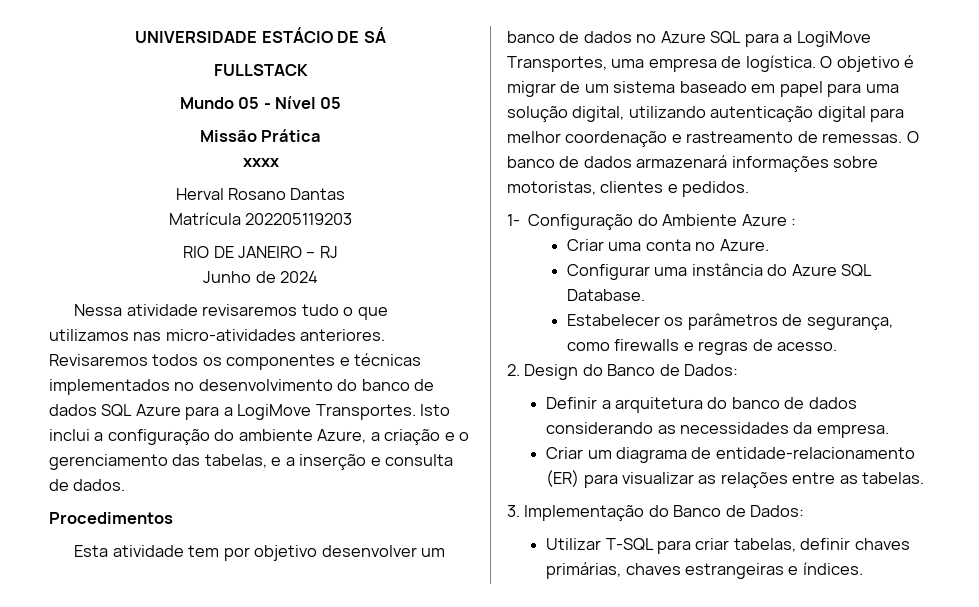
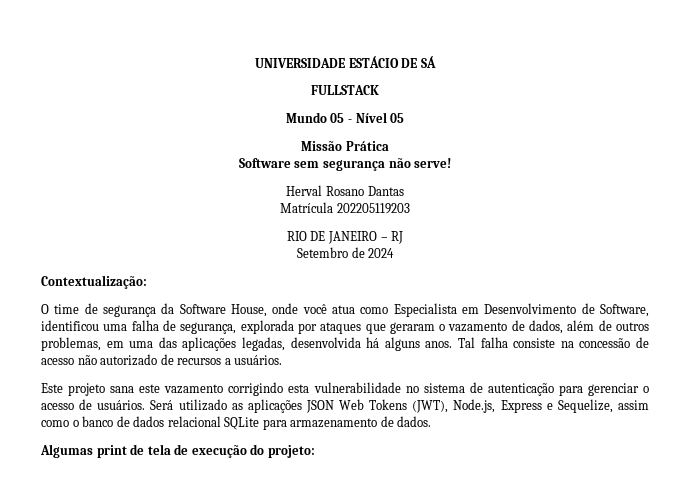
- xxxx
+ Software sem segurança não serve!
- Junho de 2024
+ Setembro de 2024
- Nessa atividade revisaremos tudo o que utilizamos nas micro-atividades anteriores. Revisaremos todos os componentes e técnicas implementados no desenvolvimento do banco de dados SQL Azure para a LogiMove Transportes. Isto inclui a configuração do ambiente Azure, a criação e o gerenciamento das tabelas, e a inserção e consulta de dados.
- Procedimentos
- Esta atividade tem por objetivo desenvolver um banco de dados no Azure SQL para a LogiMove Transportes, uma empresa de logística. O objetivo é migrar de um sistema baseado em papel para uma solução digital, utilizando autenticação digital para melhor coordenação e rastreamento de remessas. O banco de dados armazenará informações sobre motoristas, clientes e pedidos.
- 1- Configuração do Ambiente Azure :
- Criar uma conta no Azure.
- Configurar uma instância do Azure SQL Database.
- Estabelecer os parâmetros de segurança, como firewalls e regras de acesso.
- 2. Design do Banco de Dados:
- Definir a arquitetura do banco de dados considerando as necessidades da empresa.
- Criar um diagrama de entidade-relacionamento (ER) para visualizar as relações entre as tabelas.
- 3. Implementação do Banco de Dados:
- Utilizar T-SQL para criar tabelas, definir chaves primárias, chaves estrangeiras e índices.
+ Contextualização:
+ O time de segurança da Software House, onde você atua como Especialista em Desenvolvimento de Software, identificou uma falha de segurança, explorada por ataques que geraram o vazamento de dados, além de outros problemas, em uma das aplicações legadas, desenvolvida há alguns anos. Tal falha consiste na concessão de acesso não autorizado de recursos a usuários.
+ Este projeto sana este vazamento corrigindo esta vulnerabilidade no sistema de autenticação para gerenciar o acesso de usuários. Será utilizado as aplicações JSON Web Tokens (JWT), Node.js, Express e Sequelize, assim como o banco de dados relacional SQLite para armazenamento de dados.
+ Algumas print de tela de execução do projeto:

